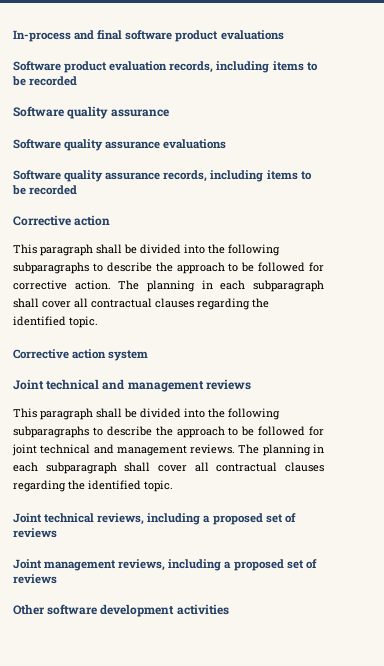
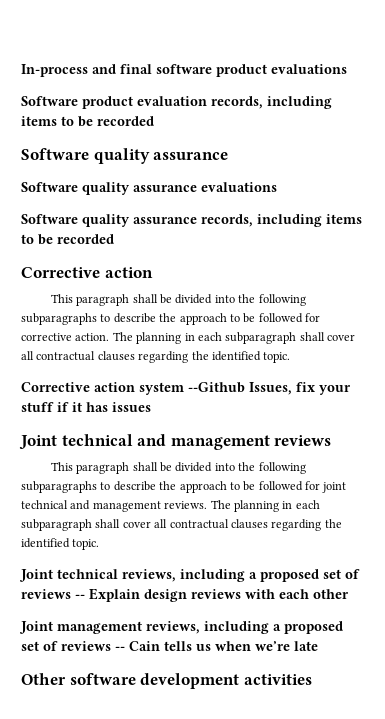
- Corrective action system
+ Corrective action system --Github Issues, fix your stuff if it has issues
- Joint technical reviews, including a proposed set of reviews
+ Joint technical reviews, including a proposed set of reviews -- Explain design reviews with each other
- Joint management reviews, including a proposed set of reviews
+ Joint management reviews, including a proposed set of reviews -- Cain tells us when we’re late

